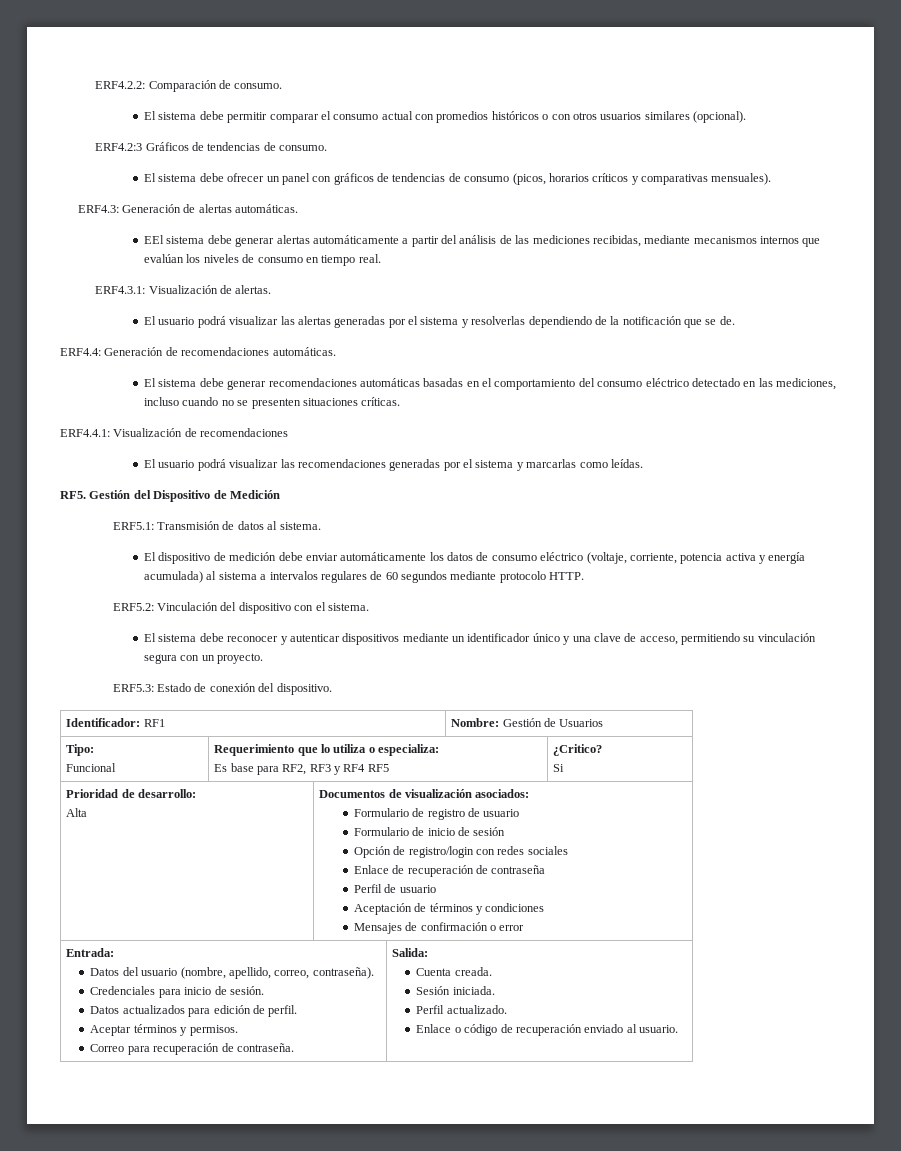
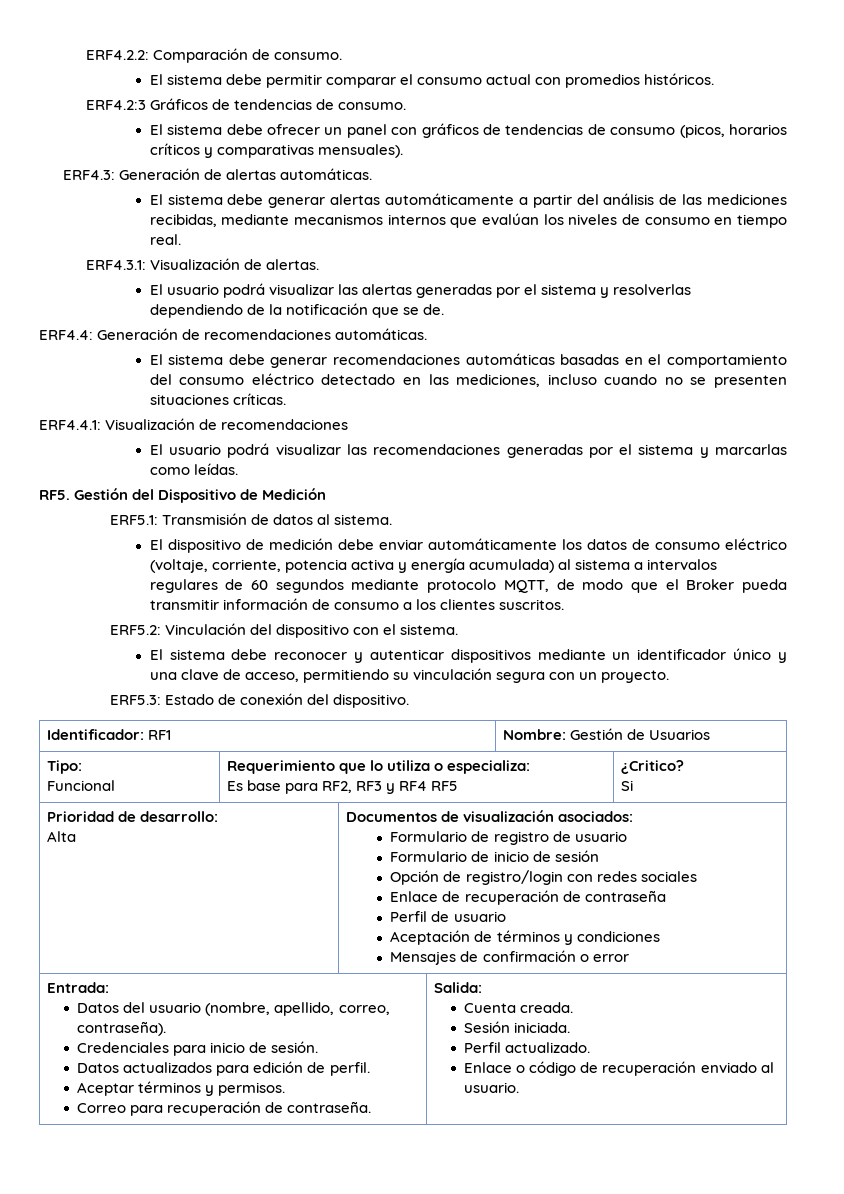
- El sistema debe permitir comparar el consumo actual con promedios históricos o con otros usuarios similares (opcional).
+ El sistema debe permitir comparar el consumo actual con promedios históricos.
- EEl sistema debe generar alertas automáticamente a partir del análisis de las mediciones recibidas, mediante mecanismos internos que evalúan los niveles de consumo en tiempo real.
+ El sistema debe generar alertas automáticamente a partir del análisis de las mediciones recibidas, mediante mecanismos internos que evalúan los niveles de consumo en tiempo real.
- El dispositivo de medición debe enviar automáticamente los datos de consumo eléctrico (voltaje, corriente, potencia activa y energía acumulada) al sistema a intervalos regulares de 60 segundos mediante protocolo HTTP.
+ El dispositivo de medición debe enviar automáticamente los datos de consumo eléctrico (voltaje, corriente, potencia activa y energía acumulada) al sistema a intervalos regulares de 60 segundos mediante protocolo MQTT, de modo que el Broker pueda transmitir información de consumo a los clientes suscritos.

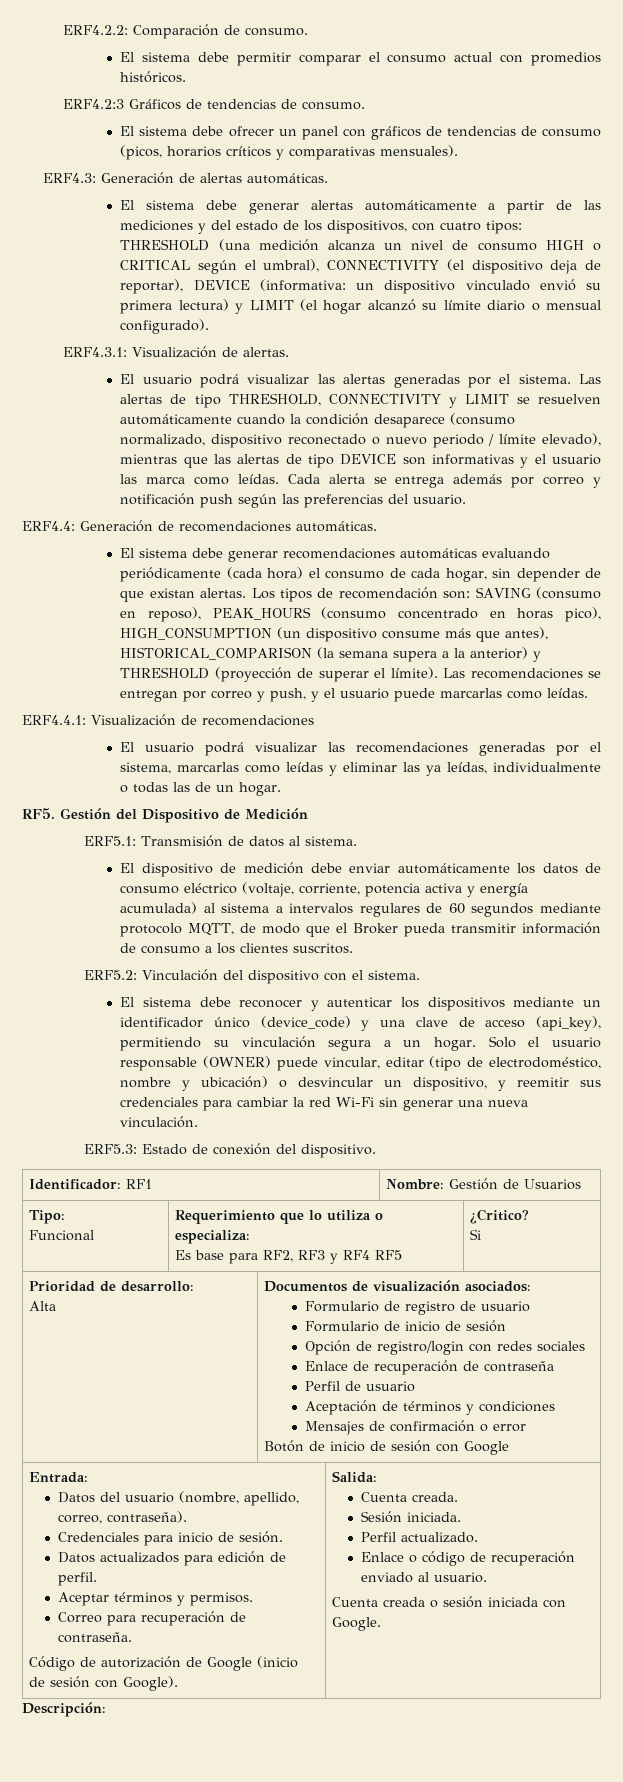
- El sistema debe generar alertas automáticamente a partir del análisis de las mediciones recibidas, mediante mecanismos internos que evalúan los niveles de consumo en tiempo real.
+ El sistema debe generar alertas automáticamente a partir de las mediciones y del estado de los dispositivos, con cuatro tipos: THRESHOLD (una medición alcanza un nivel de consumo HIGH o CRITICAL según el umbral), CONNECTIVITY (el dispositivo deja de reportar), DEVICE (informativa: un dispositivo vinculado envió su primera lectura) y LIMIT (el hogar alcanzó su límite diario o mensual configurado).
- El usuario podrá visualizar las alertas generadas por el sistema y resolverlas dependiendo de la notificación que se de.
+ El usuario podrá visualizar las alertas generadas por el sistema. Las alertas de tipo THRESHOLD, CONNECTIVITY y LIMIT se resuelven automáticamente cuando la condición desaparece (consumo normalizado, dispositivo reconectado o nuevo periodo / límite elevado), mientras que las alertas de tipo DEVICE son informativas y el usuario las marca como leídas. Cada alerta se entrega además por correo y notificación push según las preferencias del usuario.
- El sistema debe generar recomendaciones automáticas basadas en el comportamiento del consumo eléctrico detectado en las mediciones, incluso cuando no se presenten situaciones críticas.
+ El sistema debe generar recomendaciones automáticas evaluando periódicamente (cada hora) el consumo de cada hogar, sin depender de que existan alertas. Los tipos de recomendación son: SAVING (consumo en reposo), PEAK_HOURS (consumo concentrado en horas pico), HIGH_CONSUMPTION (un dispositivo consume más que antes), HISTORICAL_COMPARISON (la semana supera a la anterior) y THRESHOLD (proyección de superar el límite). Las recomendaciones se entregan por correo y push, y el usuario puede marcarlas como leídas.
- El usuario podrá visualizar las recomendaciones generadas por el sistema y marcarlas como leídas.
+ El usuario podrá visualizar las recomendaciones generadas por el sistema, marcarlas como leídas y eliminar las ya leídas, individualmente o todas las de un hogar.
- El sistema debe reconocer y autenticar dispositivos mediante un identificador único y una clave de acceso, permitiendo su vinculación segura con un proyecto.
+ El sistema debe reconocer y autenticar los dispositivos mediante un identificador único (device_code) y una clave de acceso (api_key), permitiendo su vinculación segura a un hogar. Solo el usuario responsable (OWNER) puede vincular, editar (tipo de electrodoméstico, nombre y ubicación) o desvincular un dispositivo, y reemitir sus credenciales para cambiar la red Wi-Fi sin generar una nueva vinculación.
+ Botón de inicio de sesión con Google
+ Código de autorización de Google (inicio de sesión con Google).
+ Cuenta creada o sesión iniciada con Google.
+ Descripción:

